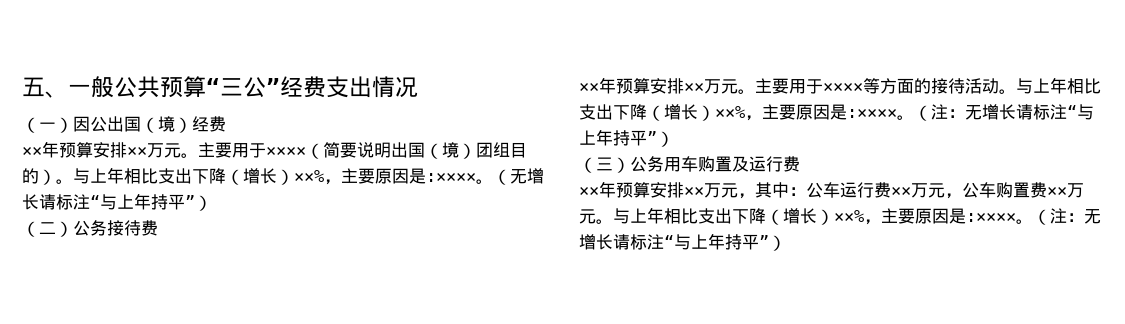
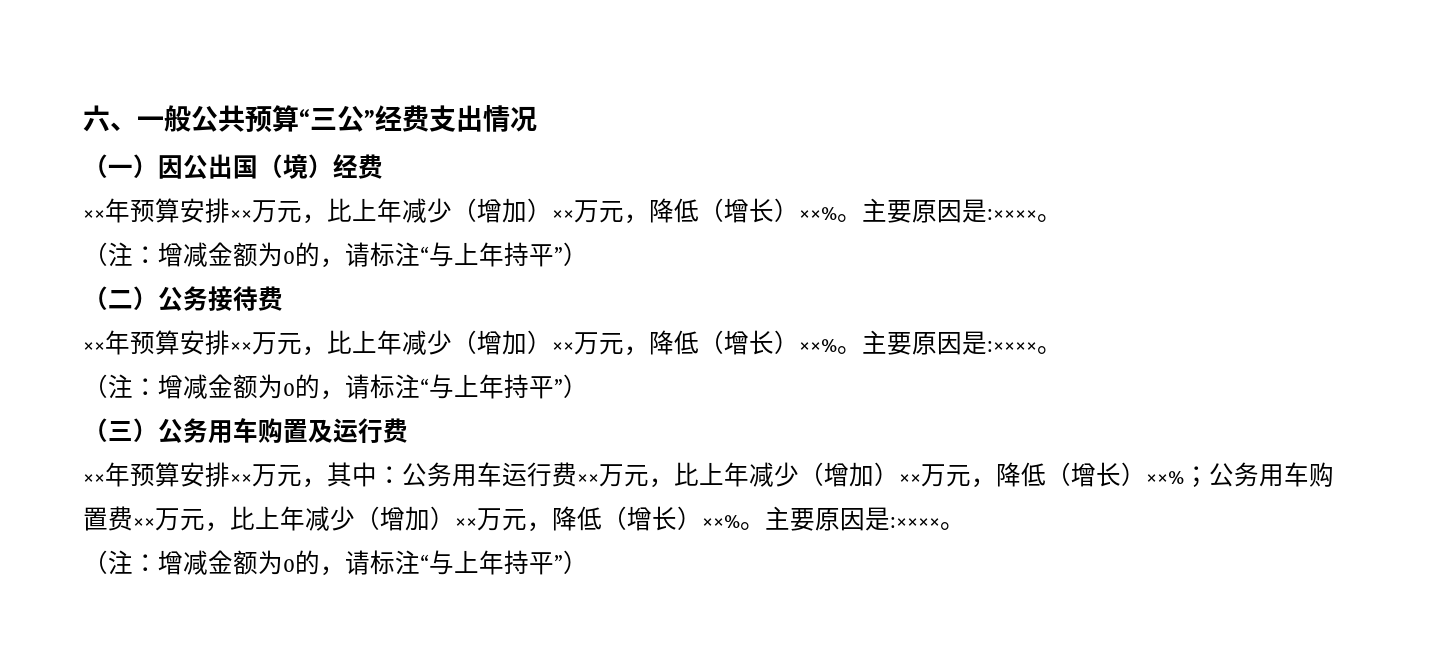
- 五、一般公共预算“三公”经费支出情况
+ 六、一般公共预算“三公”经费支出情况
  （一）因公出国（境）经费
- ××年预算安排××万元。主要用于××××（简要说明出国（境）团组目的）。与上年相比支出下降（增长）××%，主要原因是:××××。（无增长请标注“与上年持平”）
+ ××年预算安排××万元，比上年减少（增加）××万元，降低（增长）××%。主要原因是:××××。
+ （注：增减金额为0的，请标注“与上年持平”）
  （二）公务接待费
- ××年预算安排××万元。主要用于××××等方面的接待活动。与上年相比支出下降（增长）××%，主要原因是:××××。（注：无增长请标注“与上年持平”）
+ ××年预算安排××万元，比上年减少（增加）××万元，降低（增长）××%。主要原因是:××××。
+ （注：增减金额为0的，请标注“与上年持平”）
- ××年预算安排××万元，其中：公车运行费××万元，公车购置费××万元。与上年相比支出下降（增长）××%，主要原因是:××××。（注：无增长请标注“与上年持平”）
+ ××年预算安排××万元，其中：公务用车运行费××万元，比上年减少（增加）××万元，降低（增长）××%；公务用车购置费××万元，比上年减少（增加）××万元，降低（增长）××%。主要原因是:××××。
+ （注：增减金额为0的，请标注“与上年持平”）

